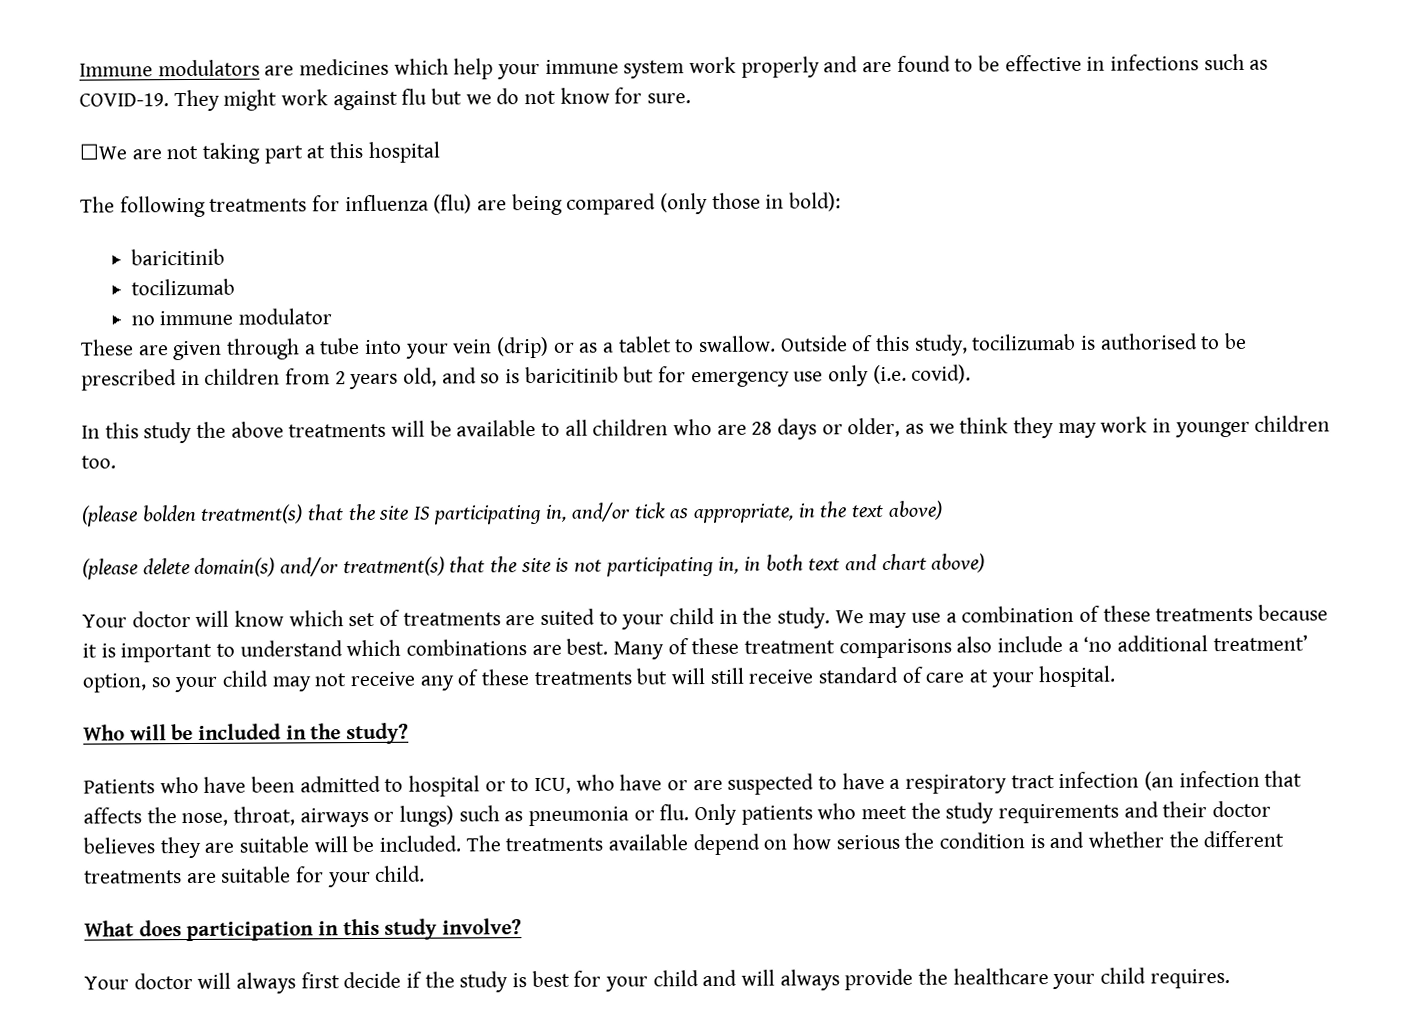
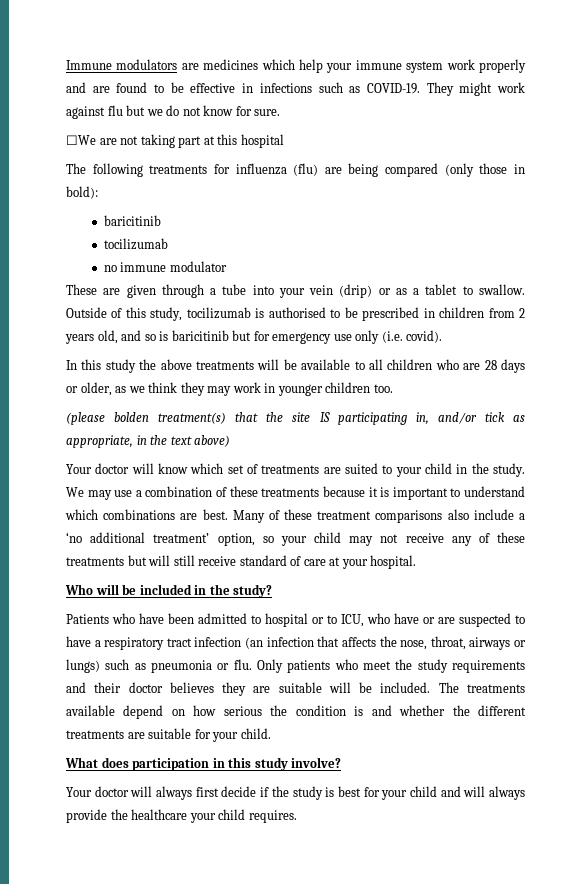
- (please delete domain(s) and/or treatment(s) that the site is not participating in, in both text and chart above)

